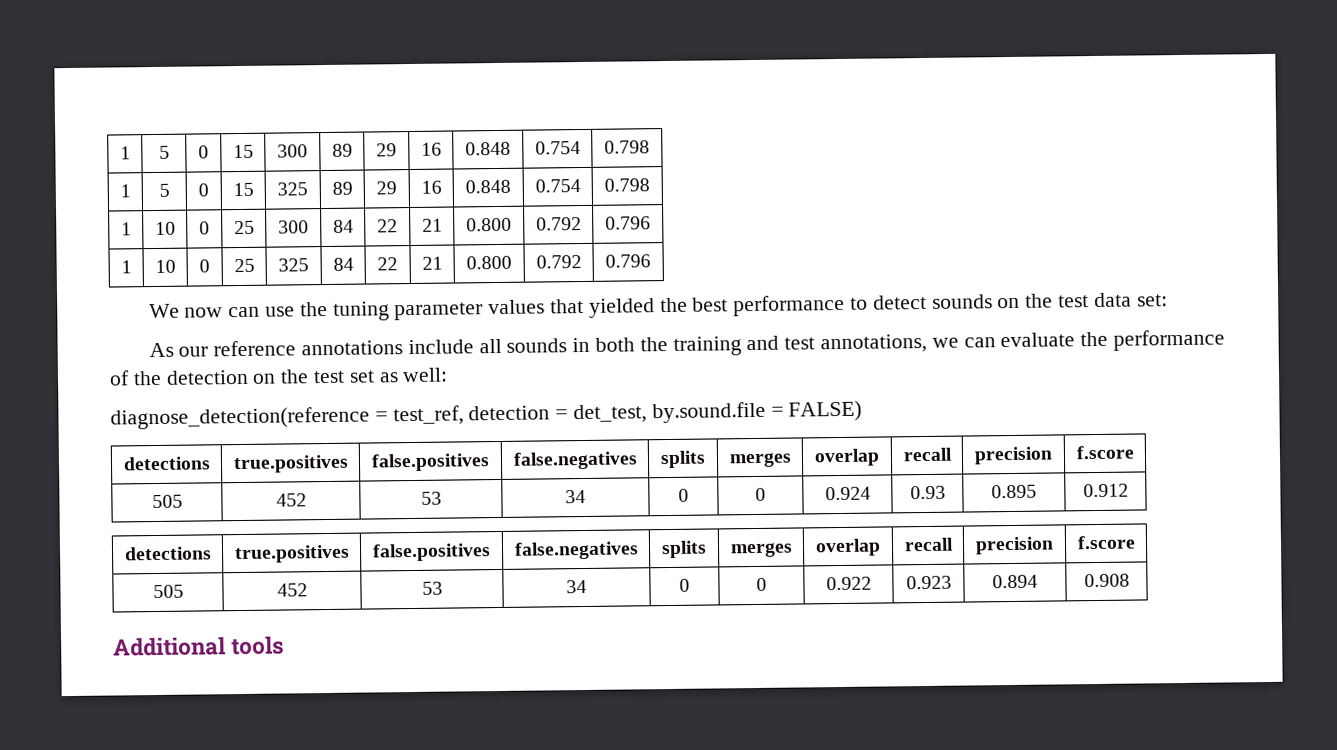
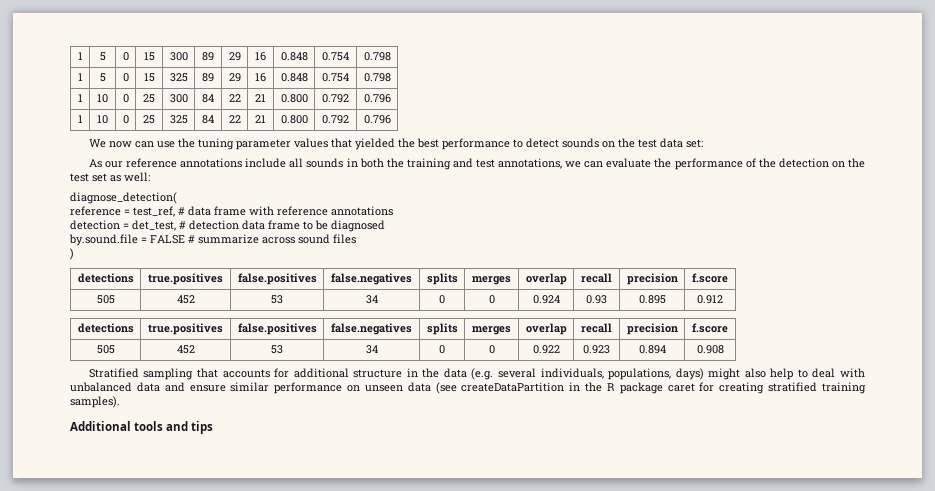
- diagnose_detection(reference = test_ref, detection = det_test, by.sound.file = FALSE)
+ diagnose_detection(
+ reference = test_ref, # data frame with reference annotations
+ detection = det_test, # detection data frame to be diagnosed
+ by.sound.file = FALSE # summarize across sound files
+ )
+ Stratified sampling that accounts for additional structure in the data (e.g. several individuals, populations, days) might also help to deal with unbalanced data and ensure similar performance on unseen data (see createDataPartition in the R package caret for creating stratified training samples).
- Additional tools
+ Additional tools and tips

